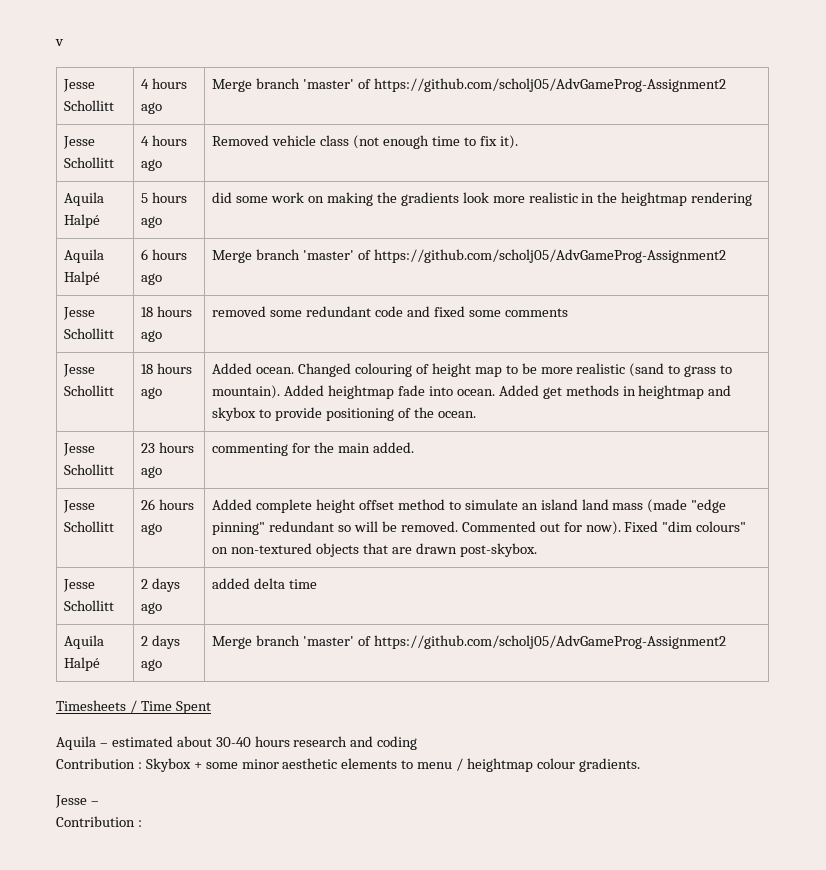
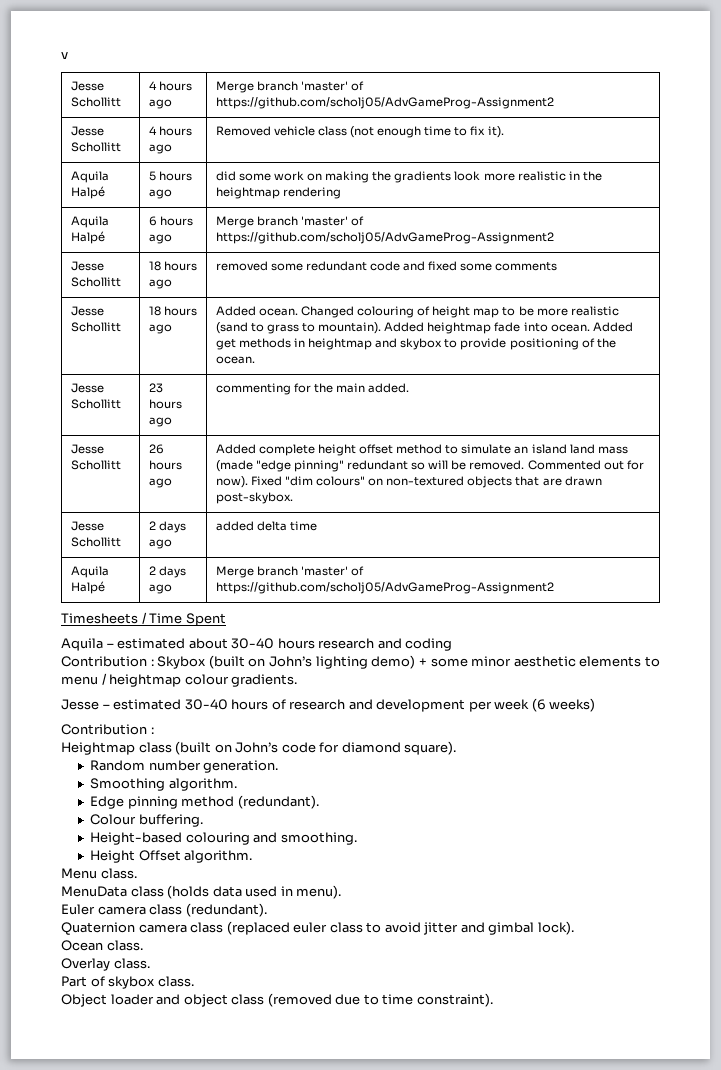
- Contribution : Skybox + some minor aesthetic elements to menu / heightmap colour gradients.
+ Contribution : Skybox (built on John’s lighting demo) + some minor aesthetic elements to menu / heightmap colour gradients.
- Jesse –
+ Jesse – estimated 30-40 hours of research and development per week (6 weeks)
  Contribution :
+ Heightmap class (built on John’s code for diamond square).
+ Random number generation.
+ Smoothing algorithm.
+ Edge pinning method (redundant).
+ Colour buffering.
+ Height-based colouring and smoothing.
+ Height Offset algorithm.
+ Menu class.
+ MenuData class (holds data used in menu).
+ Euler camera class (redundant).
+ Quaternion camera class (replaced euler class to avoid jitter and gimbal lock).
+ Ocean class.
+ Overlay class.
+ Part of skybox class.
+ Object loader and object class (removed due to time constraint).

